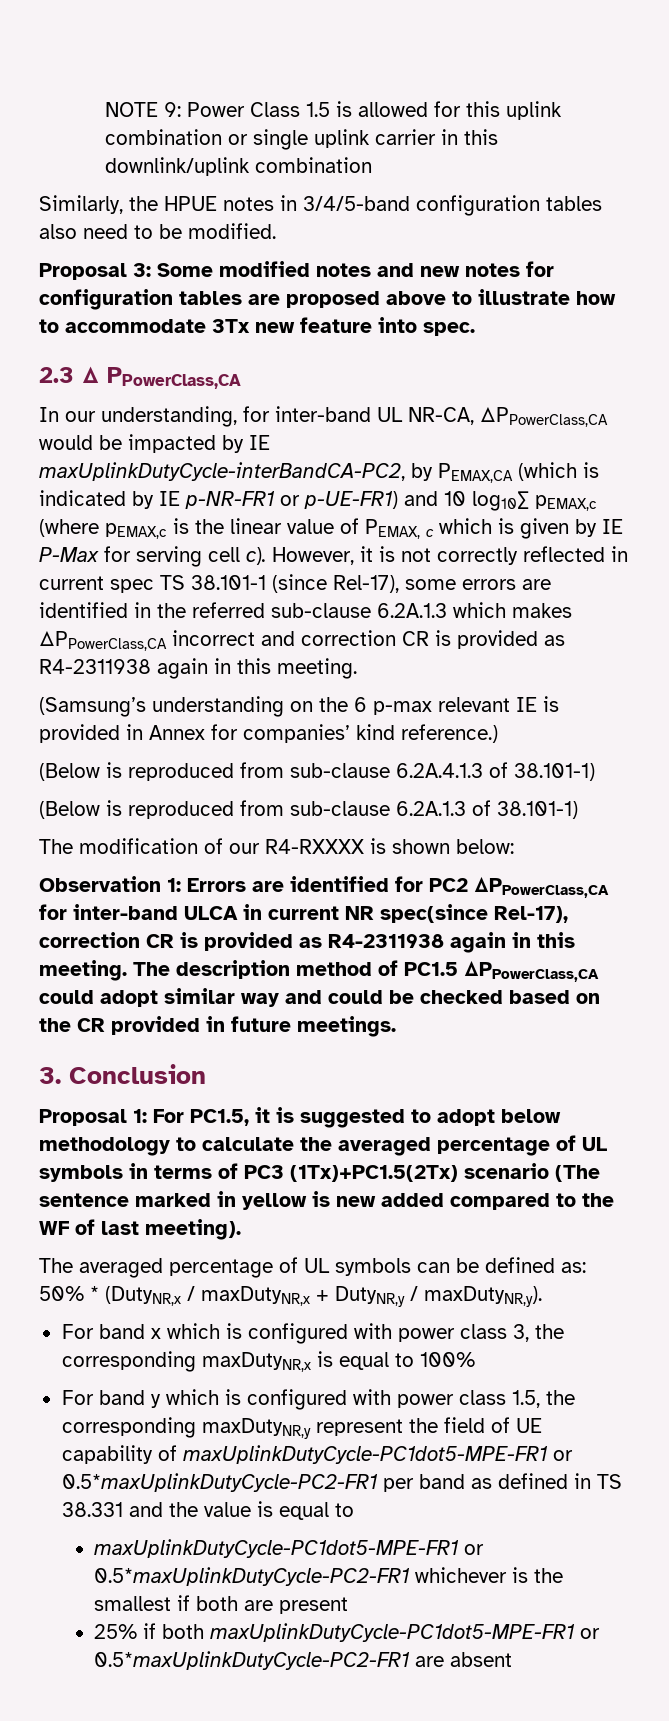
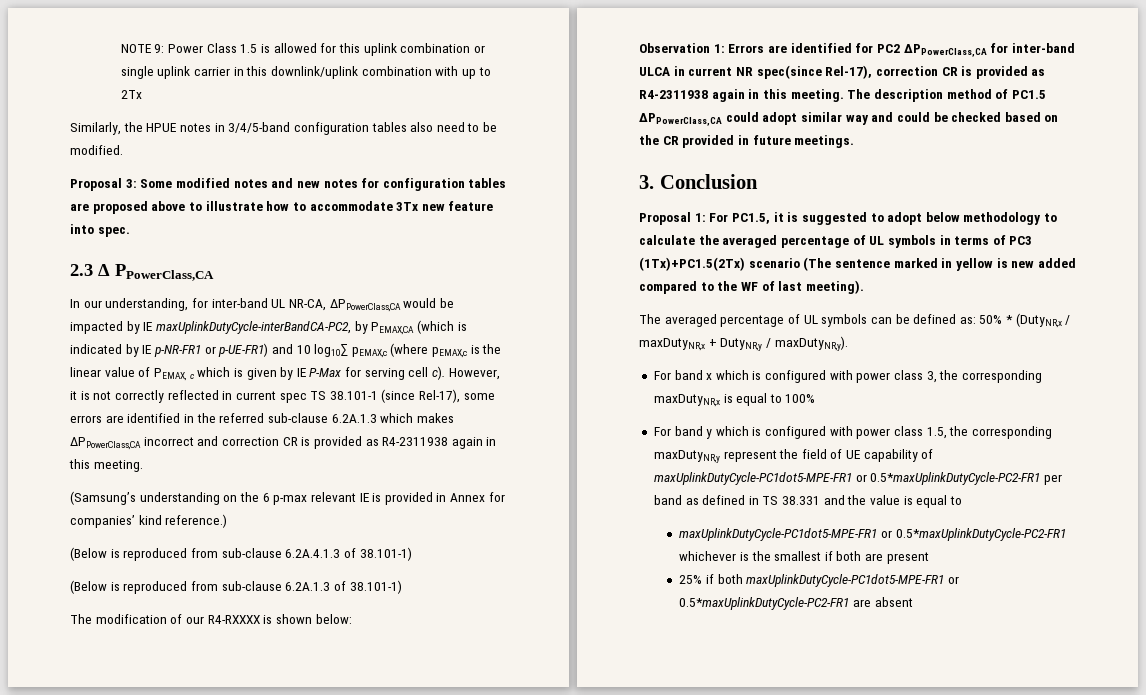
- NOTE 9: Power Class 1.5 is allowed for this uplink combination or single uplink carrier in this downlink/uplink combination
+ NOTE 9: Power Class 1.5 is allowed for this uplink combination or single uplink carrier in this downlink/uplink combination with up to 2Tx

